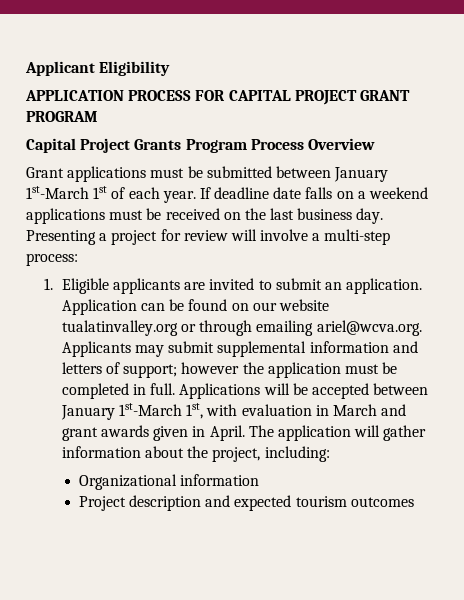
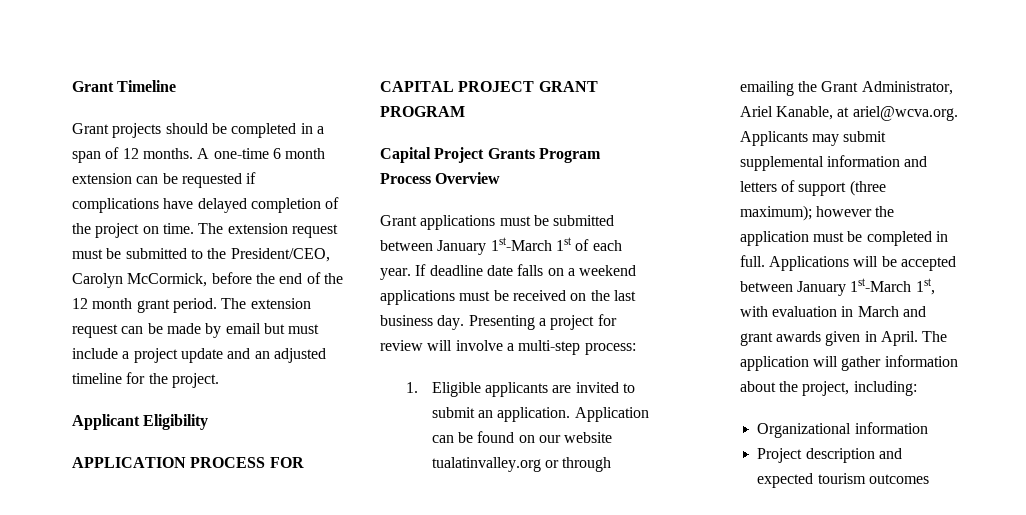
+ Grant Timeline
+ Grant projects should be completed in a span of 12 months. A one-time 6 month extension can be requested if complications have delayed completion of the project on time. The extension request must be submitted to the President/CEO, Carolyn McCormick, before the end of the 12 month grant period. The extension request can be made by email but must include a project update and an adjusted timeline for the project.
- Application can be found on our website tualatinvalley.org or through emailing ariel@wcva.org. Applicants may submit supplemental information and letters of support; however the application must be completed in full.
+ Application can be found on our website tualatinvalley.org or through emailing the Grant Administrator, Ariel Kanable, at ariel@wcva.org. Applicants may submit supplemental information and letters of support (three maximum); however the application must be completed in full.

